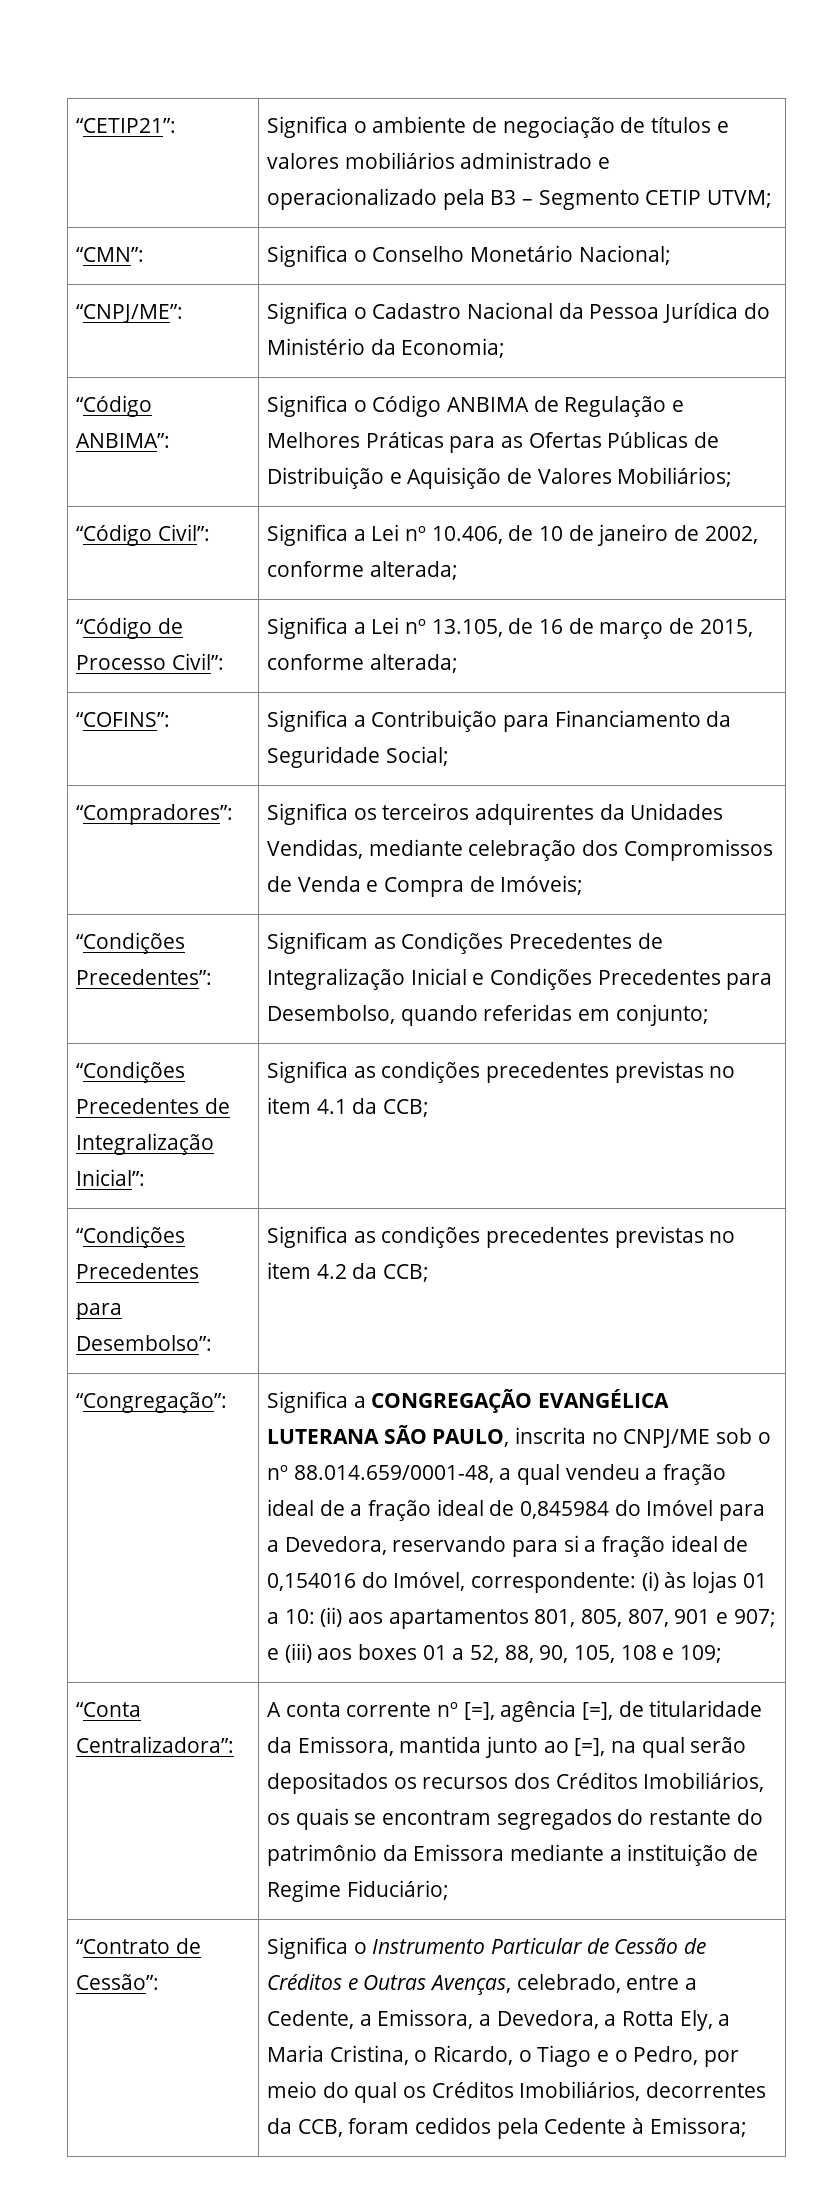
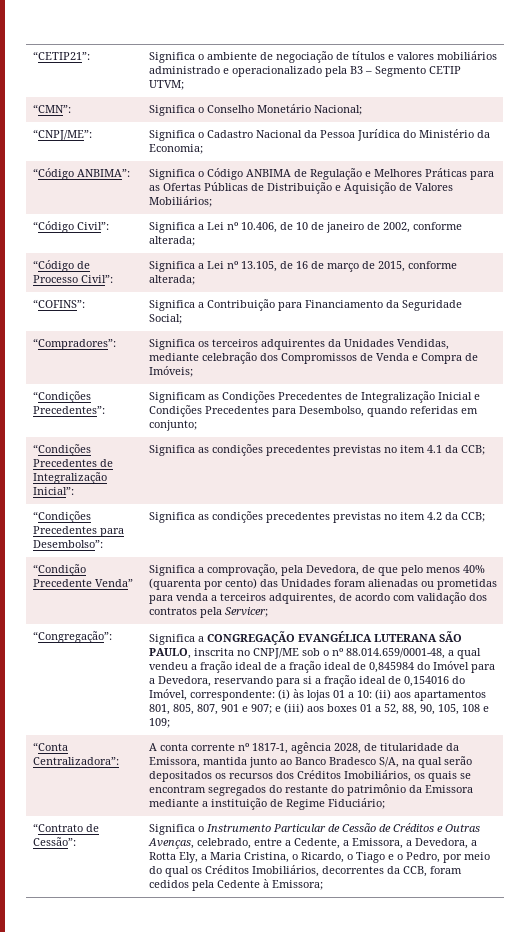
+ “Condição Precedente Venda” | Significa a comprovação, pela Devedora, de que pelo menos 40% (quarenta por cento) das Unidades foram alienadas ou prometidas para venda a terceiros adquirentes, de acordo com validação dos contratos pela Servicer;
- A conta corrente nº [=], agência [=], de titularidade da Emissora, mantida junto ao [=], na qual serão depositados os recursos dos Créditos Imobiliários, os quais se encontram segregados do restante do patrimônio da Emissora mediante a instituição de Regime Fiduciário;
+ A conta corrente nº 1817-1, agência 2028, de titularidade da Emissora, mantida junto ao Banco Bradesco S/A, na qual serão depositados os recursos dos Créditos Imobiliários, os quais se encontram segregados do restante do patrimônio da Emissora mediante a instituição de Regime Fiduciário;

